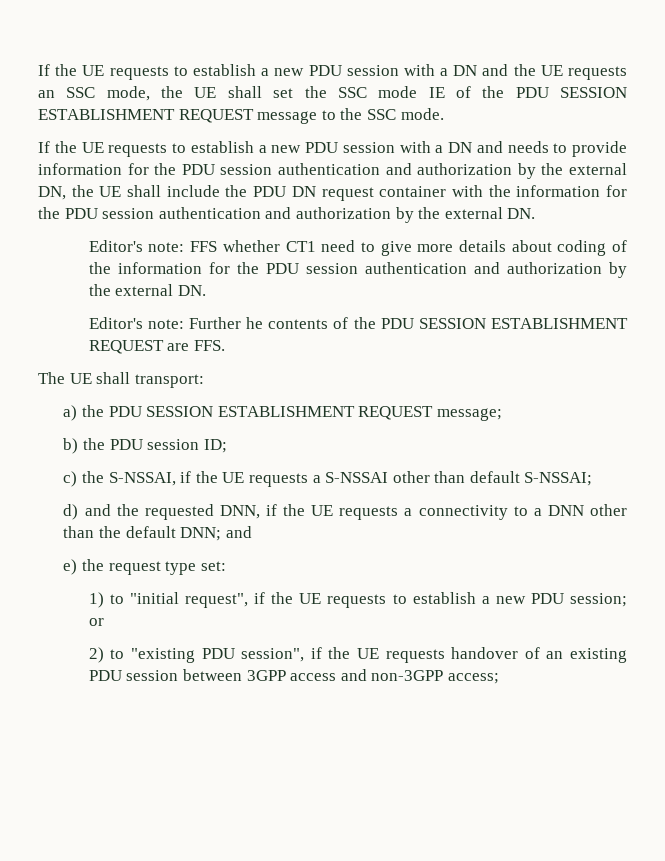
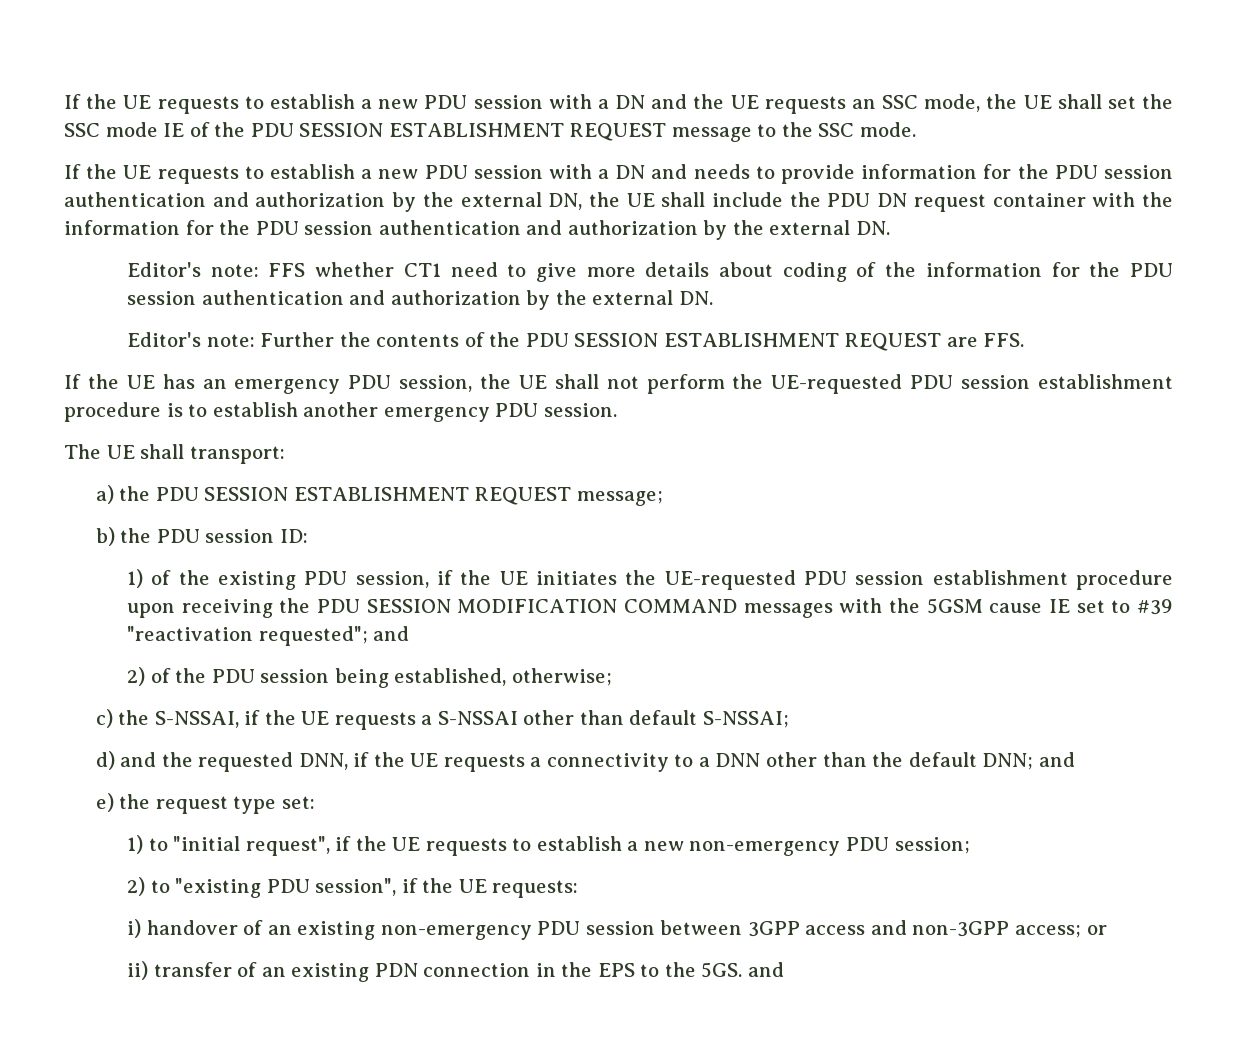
- Editor's note: Further he contents of the PDU SESSION ESTABLISHMENT REQUEST are FFS.
+ Editor's note: Further the contents of the PDU SESSION ESTABLISHMENT REQUEST are FFS.
+ If the UE has an emergency PDU session, the UE shall not perform the UE-requested PDU session establishment procedure is to establish another emergency PDU session.
- b) the PDU session ID;
+ b) the PDU session ID:
+ 1) of the existing PDU session, if the UE initiates the UE-requested PDU session establishment procedure upon receiving the PDU SESSION MODIFICATION COMMAND messages with the 5GSM cause IE set to #39 "reactivation requested"; and
+ 2) of the PDU session being established, otherwise;
- 1) to "initial request", if the UE requests to establish a new PDU session; or
+ 1) to "initial request", if the UE requests to establish a new non-emergency PDU session;
- 2) to "existing PDU session", if the UE requests handover of an existing PDU session between 3GPP access and non-3GPP access;
+ 2) to "existing PDU session", if the UE requests:
+ i) handover of an existing non-emergency PDU session between 3GPP access and non-3GPP access; or
+ ii) transfer of an existing PDN connection in the EPS to the 5GS. and

